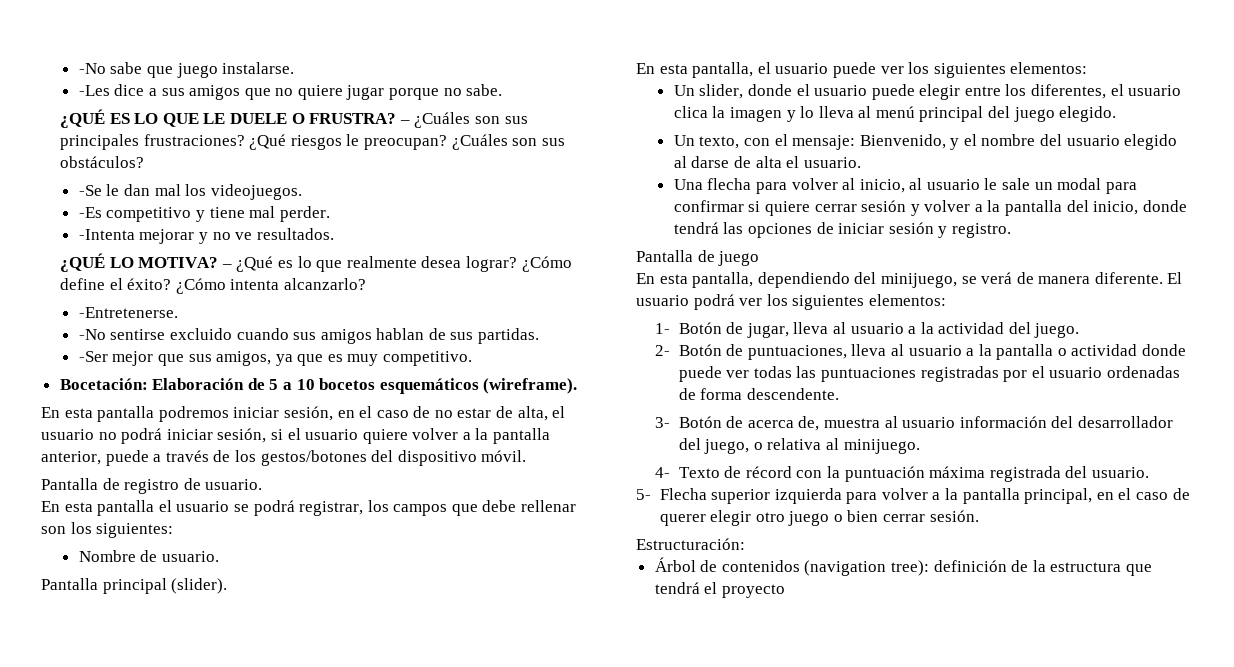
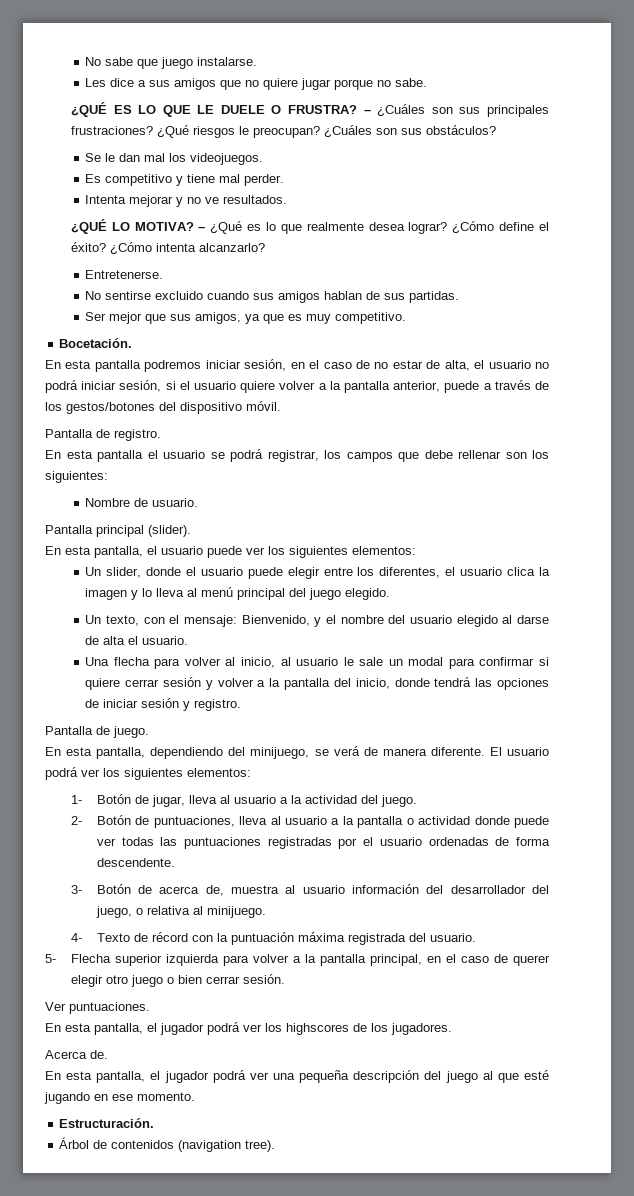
- -No sabe que juego instalarse.
+ No sabe que juego instalarse.
- -Les dice a sus amigos que no quiere jugar porque no sabe.
+ Les dice a sus amigos que no quiere jugar porque no sabe.
- -Se le dan mal los videojuegos.
+ Se le dan mal los videojuegos.
- -Es competitivo y tiene mal perder.
+ Es competitivo y tiene mal perder.
- -Intenta mejorar y no ve resultados.
+ Intenta mejorar y no ve resultados.
- -Entretenerse.
- -No sentirse excluido cuando sus amigos hablan de sus partidas.
+ Entretenerse.
+ No sentirse excluido cuando sus amigos hablan de sus partidas.
- -Ser mejor que sus amigos, ya que es muy competitivo.
+ Ser mejor que sus amigos, ya que es muy competitivo.
- Bocetación: Elaboración de 5 a 10 bocetos esquemáticos (wireframe).
+ Bocetación.
- Pantalla de registro de usuario.
+ Pantalla de registro.
- Pantalla de juego
+ Pantalla de juego.
- Estructuración:
- Árbol de contenidos (navigation tree): definición de la estructura que tendrá el proyecto
+ Ver puntuaciones.
+ En esta pantalla, el jugador podrá ver los highscores de los jugadores.
+ Acerca de.
+ En esta pantalla, el jugador podrá ver una pequeña descripción del juego al que esté jugando en ese momento.
+ Estructuración.
+ Árbol de contenidos (navigation tree).

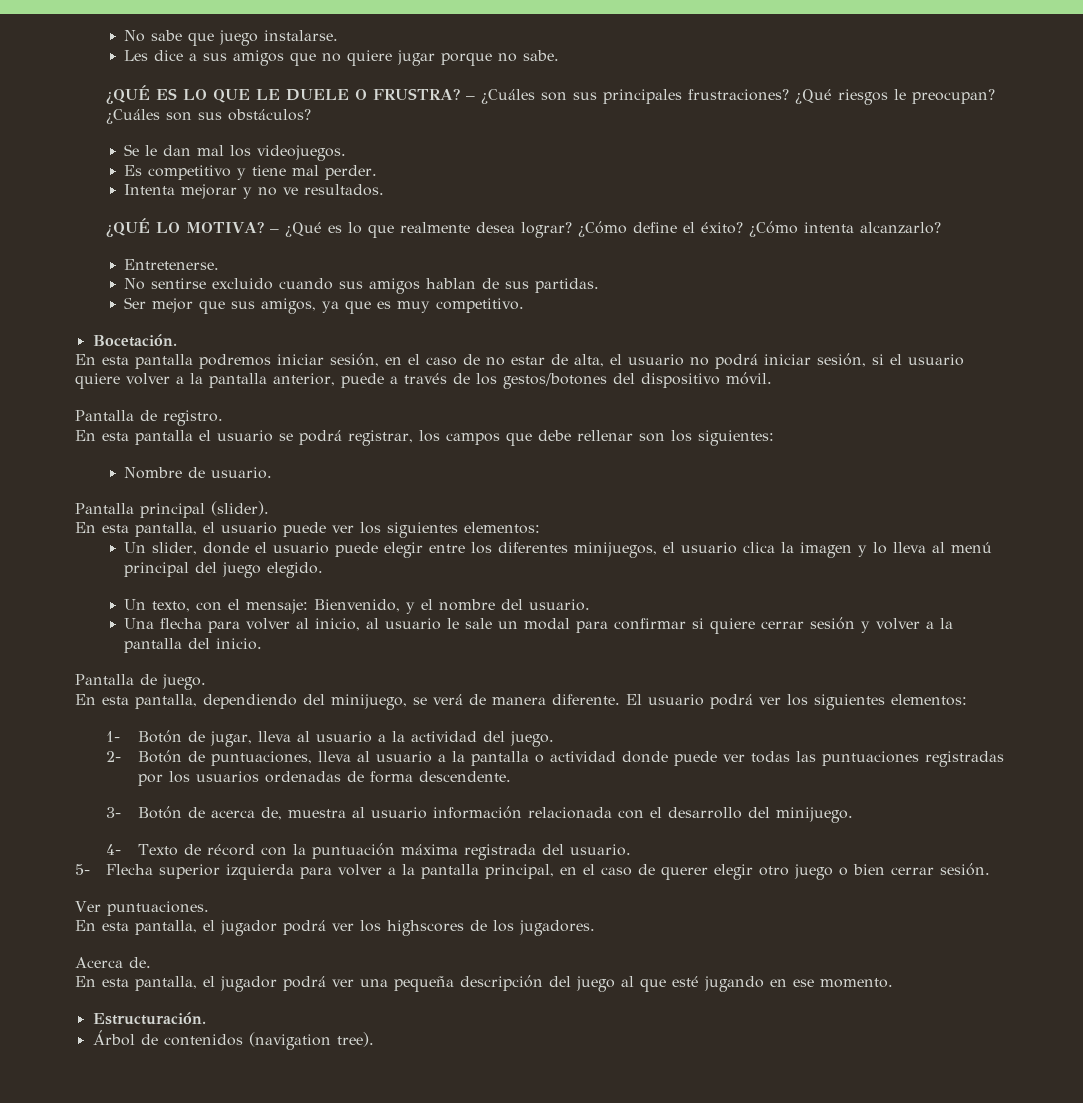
- Un slider, donde el usuario puede elegir entre los diferentes, el usuario clica la imagen y lo lleva al menú principal del juego elegido.
+ Un slider, donde el usuario puede elegir entre los diferentes minijuegos, el usuario clica la imagen y lo lleva al menú principal del juego elegido.
- Un texto, con el mensaje: Bienvenido, y el nombre del usuario elegido al darse de alta el usuario.
+ Un texto, con el mensaje: Bienvenido, y el nombre del usuario.
- Una flecha para volver al inicio, al usuario le sale un modal para confirmar si quiere cerrar sesión y volver a la pantalla del inicio, donde tendrá las opciones de iniciar sesión y registro.
+ Una flecha para volver al inicio, al usuario le sale un modal para confirmar si quiere cerrar sesión y volver a la pantalla del inicio.
- 2- Botón de puntuaciones, lleva al usuario a la pantalla o actividad donde puede ver todas las puntuaciones registradas por el usuario ordenadas de forma descendente.
+ 2- Botón de puntuaciones, lleva al usuario a la pantalla o actividad donde puede ver todas las puntuaciones registradas por los usuarios ordenadas de forma descendente.
- 3- Botón de acerca de, muestra al usuario información del desarrollador del juego, o relativa al minijuego.
+ 3- Botón de acerca de, muestra al usuario información relacionada con el desarrollo del minijuego.

